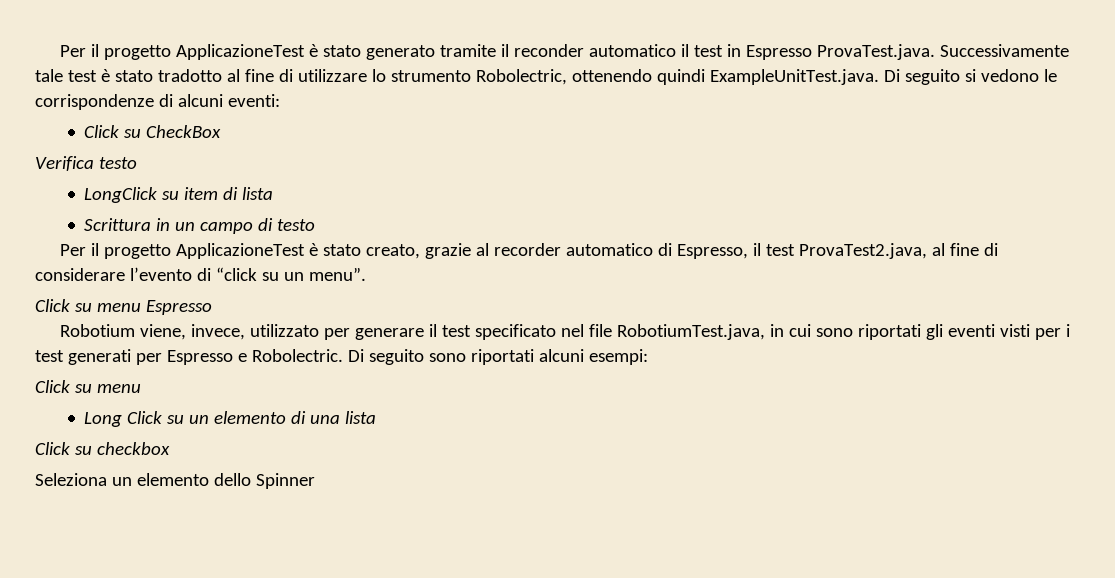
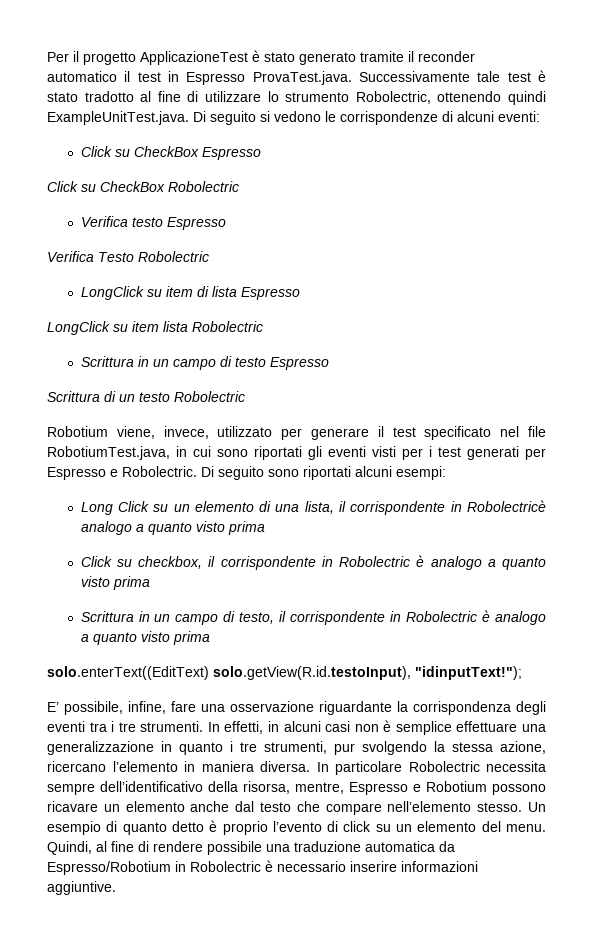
- Click su CheckBox
- Verifica testo
+ Click su CheckBox Espresso
+ Click su CheckBox Robolectric
+ Verifica testo Espresso
+ Verifica Testo Robolectric
- LongClick su item di lista
+ LongClick su item di lista Espresso
+ LongClick su item lista Robolectric
- Scrittura in un campo di testo
- Per il progetto ApplicazioneTest è stato creato, grazie al recorder automatico di Espresso, il test ProvaTest2.java, al fine di considerare l’evento di “click su un menu”.
- Click su menu Espresso
+ Scrittura in un campo di testo Espresso
+ Scrittura di un testo Robolectric
  Di seguito sono riportati alcuni esempi:
- Click su menu
- Long Click su un elemento di una lista
- Click su checkbox
- Seleziona un elemento dello Spinner
+ Long Click su un elemento di una lista, il corrispondente in Robolectricè analogo a quanto visto prima
+ Click su checkbox, il corrispondente in Robolectric è analogo a quanto visto prima
+ Scrittura in un campo di testo, il corrispondente in Robolectric è analogo a quanto visto prima
+ solo.enterText((EditText) solo.getView(R.id.testoInput), "idinputText!");
+ E’ possibile, infine, fare una osservazione riguardante la corrispondenza degli eventi tra i tre strumenti. In effetti, in alcuni casi non è semplice effettuare una generalizzazione in quanto i tre strumenti, pur svolgendo la stessa azione, ricercano l’elemento in maniera diversa. In particolare Robolectric necessita sempre dell’identificativo della risorsa, mentre, Espresso e Robotium possono ricavare un elemento anche dal testo che compare nell’elemento stesso. Un esempio di quanto detto è proprio l’evento di click su un elemento del menu. Quindi, al fine di rendere possibile una traduzione automatica da Espresso/Robotium in Robolectric è necessario inserire informazioni aggiuntive.

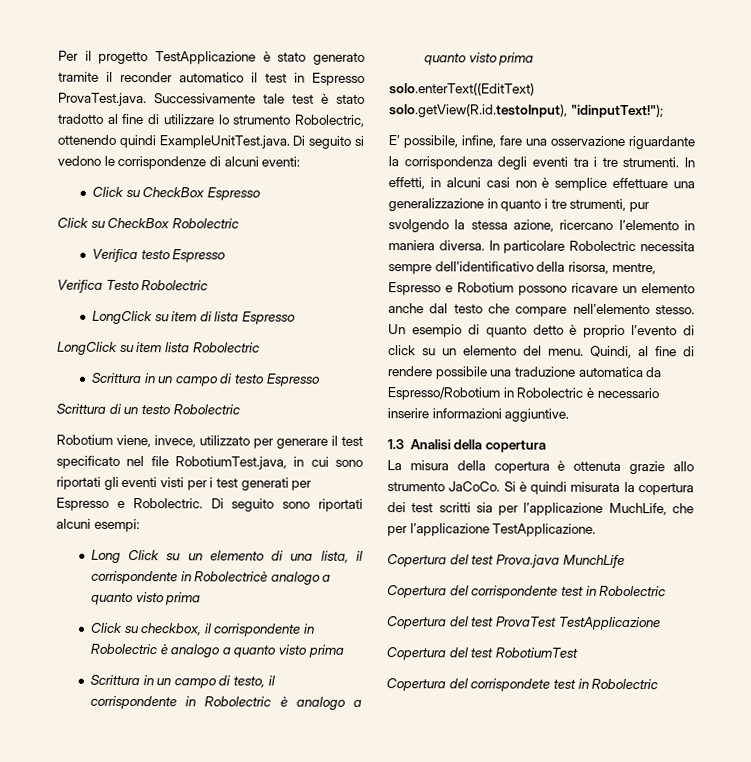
- Per il progetto ApplicazioneTest è stato generato tramite il reconder automatico il test in Espresso ProvaTest.java. Successivamente tale test è stato tradotto al fine di utilizzare lo strumento Robolectric, ottenendo quindi ExampleUnitTest.java. Di seguito si vedono le corrispondenze di alcuni eventi:
+ Per il progetto TestApplicazione è stato generato tramite il reconder automatico il test in Espresso ProvaTest.java. Successivamente tale test è stato tradotto al fine di utilizzare lo strumento Robolectric, ottenendo quindi ExampleUnitTest.java. Di seguito si vedono le corrispondenze di alcuni eventi:
+ 1.3 Analisi della copertura
+ La misura della copertura è ottenuta grazie allo strumento JaCoCo. Si è quindi misurata la copertura dei test scritti sia per l’applicazione MuchLife, che per l’applicazione TestApplicazione.
+ Copertura del test Prova.java MunchLife
+ Copertura del corrispondente test in Robolectric
+ Copertura del test ProvaTest TestApplicazione
+ Copertura del test RobotiumTest
+ Copertura del corrispondete test in Robolectric

